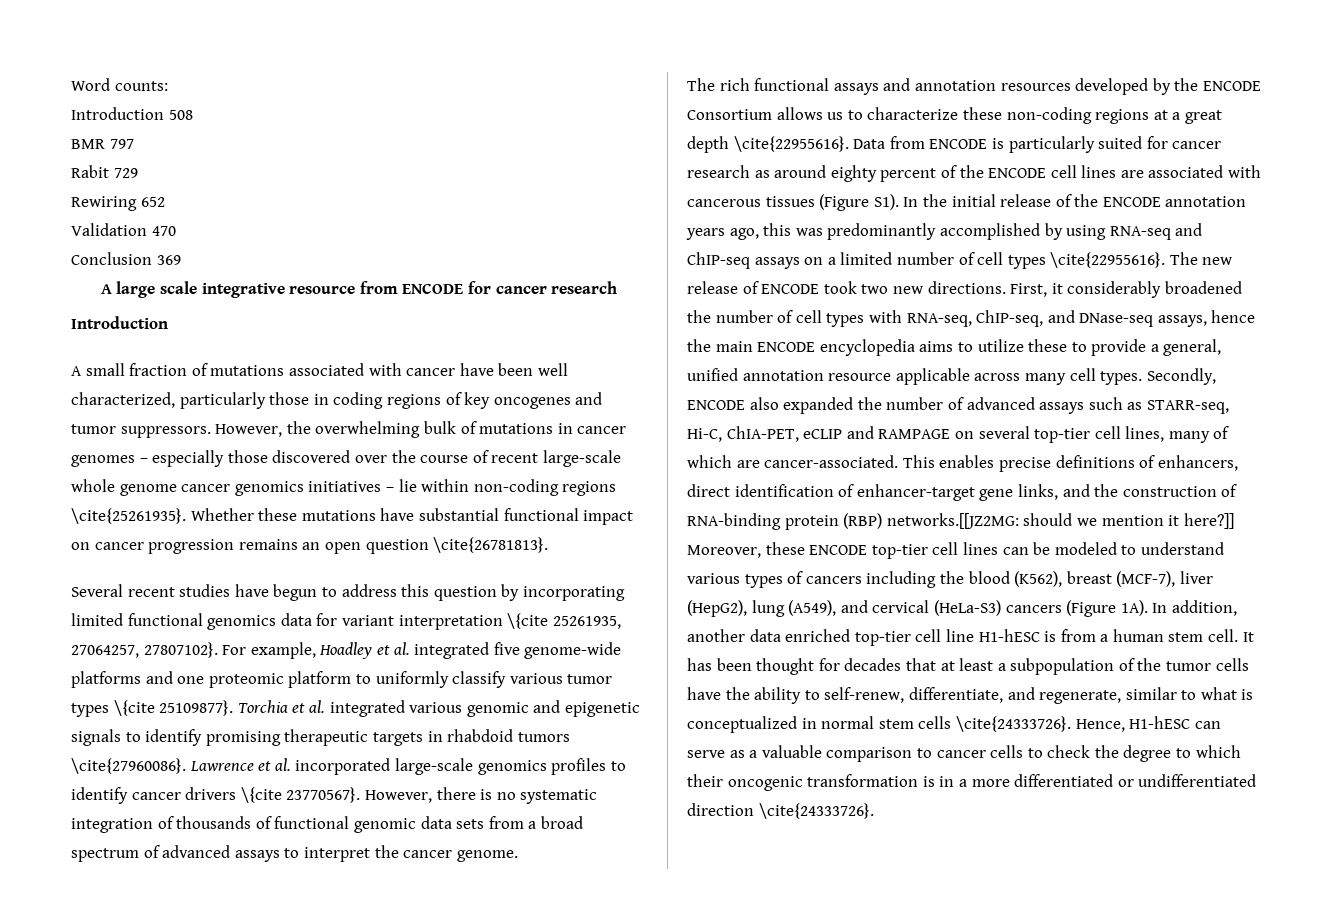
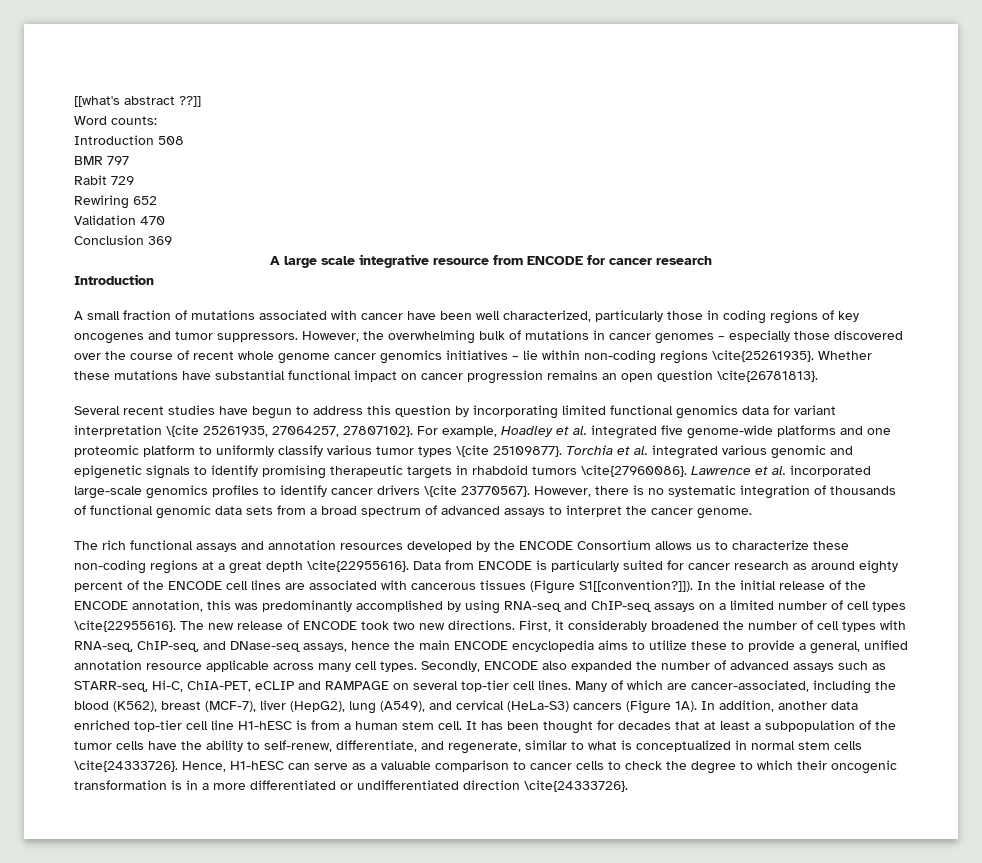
+ [[what's abstract ??]]
- However, the overwhelming bulk of mutations in cancer genomes – especially those discovered over the course of recent large-scale whole genome cancer genomics initiatives – lie within non-coding regions \cite{25261935}.
+ However, the overwhelming bulk of mutations in cancer genomes – especially those discovered over the course of recent whole genome cancer genomics initiatives – lie within non-coding regions \cite{25261935}.
- Data from ENCODE is particularly suited for cancer research as around eighty percent of the ENCODE cell lines are associated with cancerous tissues (Figure S1). In the initial release of the ENCODE annotation years ago, this was predominantly accomplished by using RNA-seq and ChIP-seq assays on a limited number of cell types \cite{22955616}.
+ Data from ENCODE is particularly suited for cancer research as around eighty percent of the ENCODE cell lines are associated with cancerous tissues (Figure S1[[convention?]]). In the initial release of the ENCODE annotation, this was predominantly accomplished by using RNA-seq and ChIP-seq assays on a limited number of cell types \cite{22955616}.
- Secondly, ENCODE also expanded the number of advanced assays such as STARR-seq, Hi-C, ChIA-PET, eCLIP and RAMPAGE on several top-tier cell lines, many of which are cancer-associated. This enables precise definitions of enhancers, direct identification of enhancer-target gene links, and the construction of RNA-binding protein (RBP) networks.[[JZ2MG: should we mention it here?]] Moreover, these ENCODE top-tier cell lines can be modeled to understand various types of cancers including the blood (K562), breast (MCF-7), liver (HepG2), lung (A549), and cervical (HeLa-S3) cancers (Figure 1A).
+ Secondly, ENCODE also expanded the number of advanced assays such as STARR-seq, Hi-C, ChIA-PET, eCLIP and RAMPAGE on several top-tier cell lines. Many of which are cancer-associated, including the blood (K562), breast (MCF-7), liver (HepG2), lung (A549), and cervical (HeLa-S3) cancers (Figure 1A).

